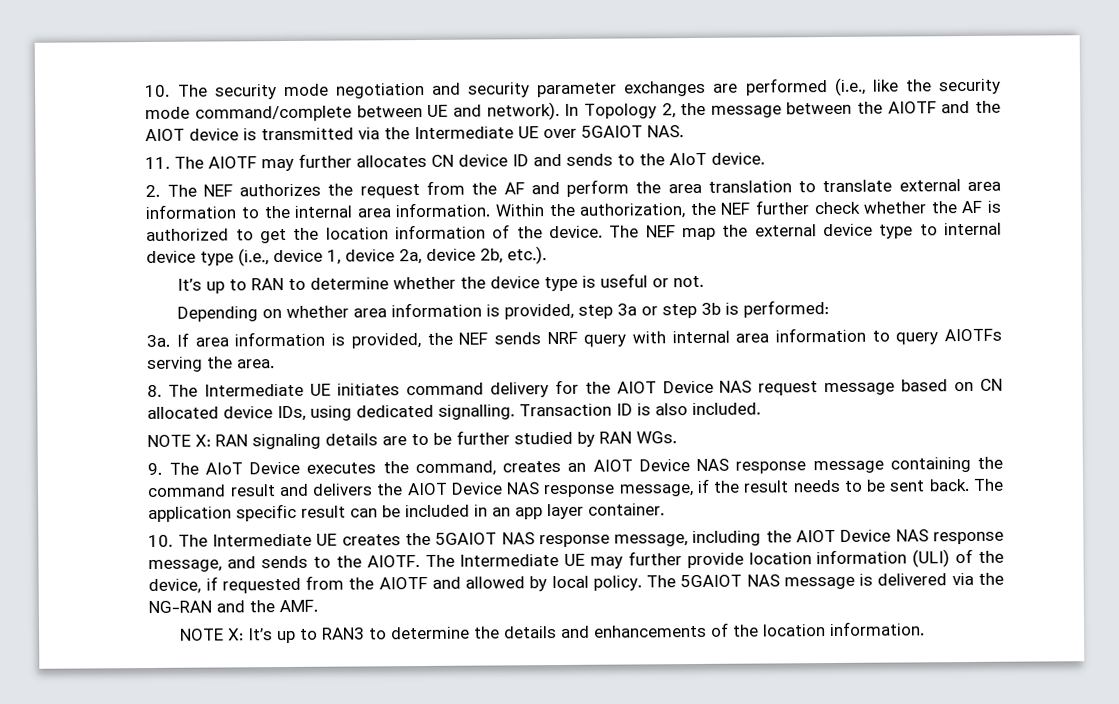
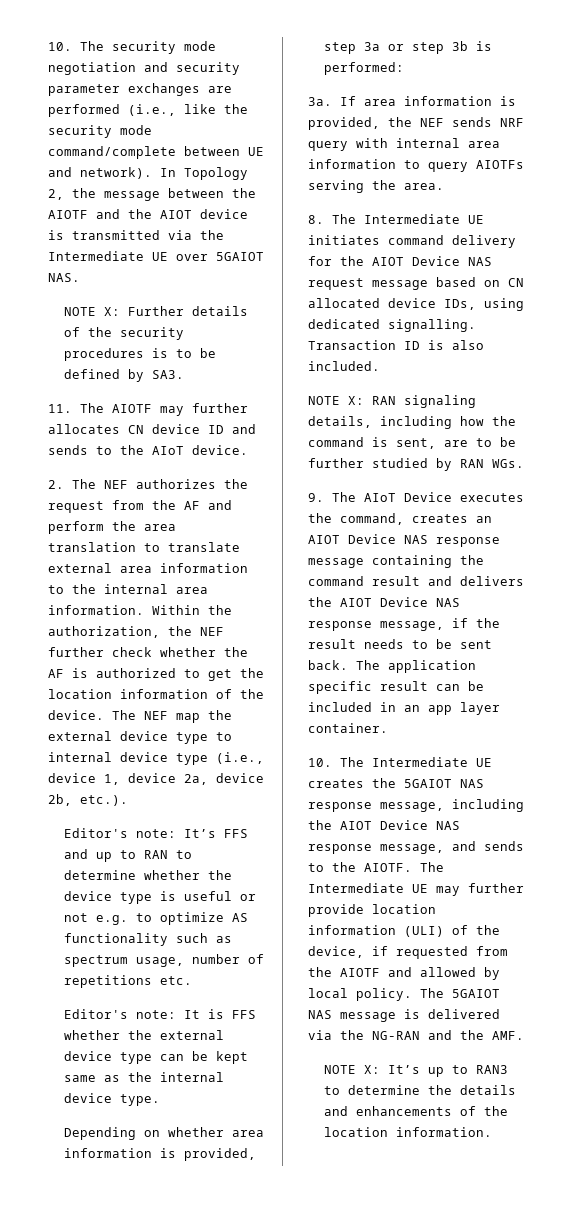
+ NOTE X: Further details of the security procedures is to be defined by SA3.
- It’s up to RAN to determine whether the device type is useful or not.
+ Editor's note: It’s FFS and up to RAN to determine whether the device type is useful or not e.g. to optimize AS functionality such as spectrum usage, number of repetitions etc.
+ Editor's note: It is FFS whether the external device type can be kept same as the internal device type.
- NOTE X: RAN signaling details are to be further studied by RAN WGs.
+ NOTE X: RAN signaling details, including how the command is sent, are to be further studied by RAN WGs.

